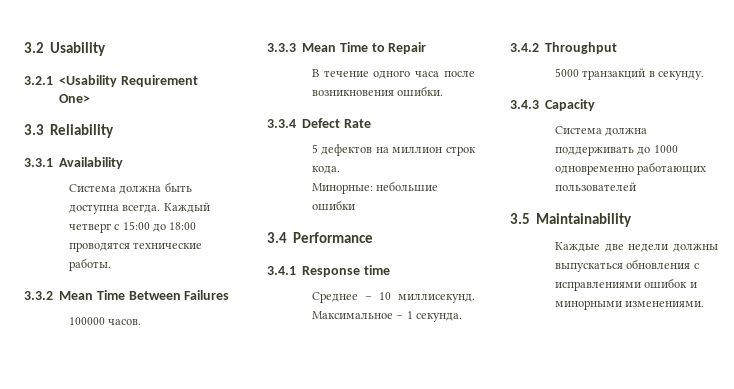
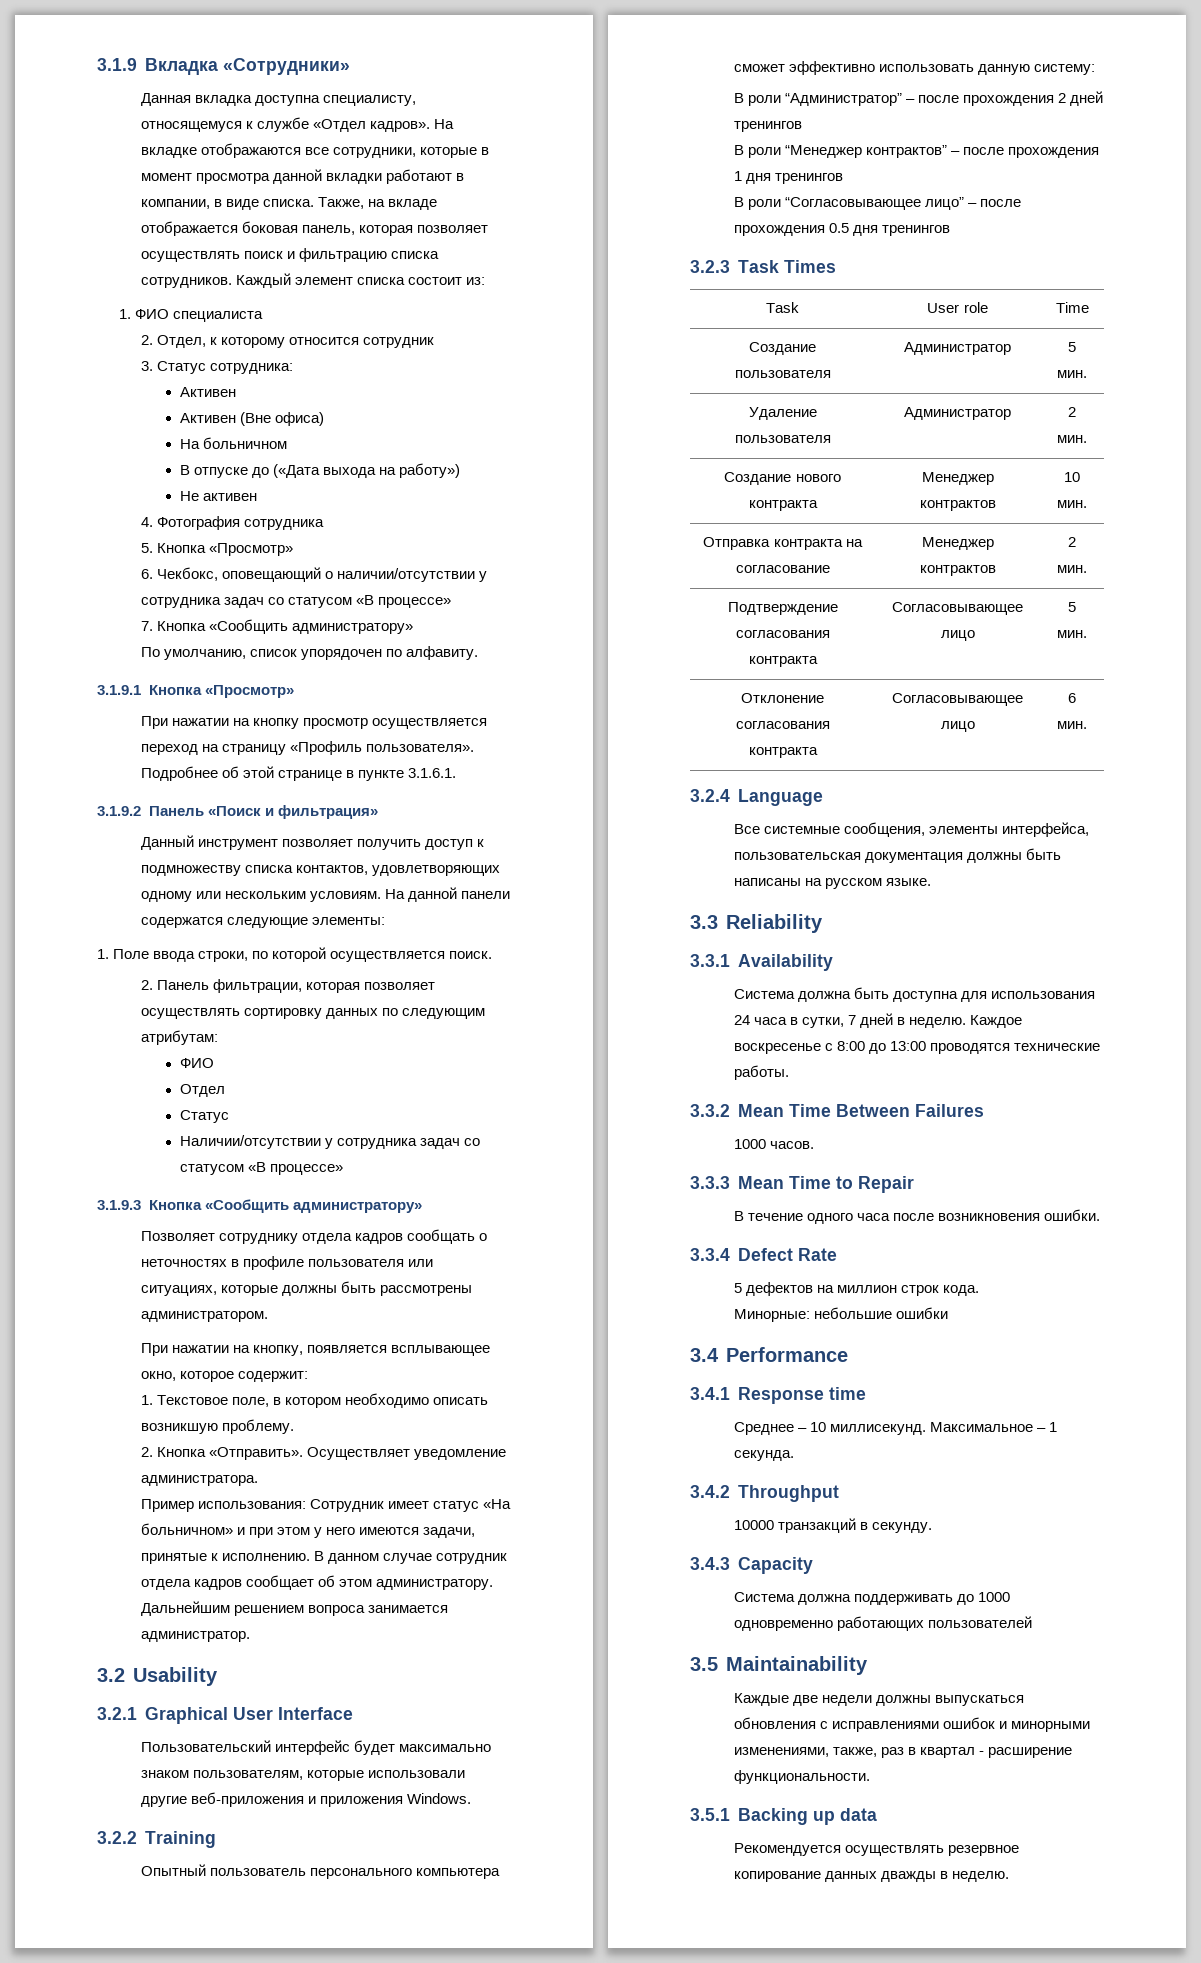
+ 3.1.9 Вкладка «Сотрудники»
+ Данная вкладка доступна специалисту, относящемуся к службе «Отдел кадров». На вкладке отображаются все сотрудники, которые в момент просмотра данной вкладки работают в компании, в виде списка. Также, на вкладе отображается боковая панель, которая позволяет осуществлять поиск и фильтрацию списка сотрудников. Каждый элемент списка состоит из:
+ 1. ФИО специалиста
+ 2. Отдел, к которому относится сотрудник
+ 3. Статус сотрудника:
+ Активен
+ Активен (Вне офиса)
+ На больничном
+ В отпуске до («Дата выхода на работу»)
+ Не активен
+ 4. Фотография сотрудника
+ 5. Кнопка «Просмотр»
+ 6. Чекбокс, оповещающий о наличии/отсутствии у сотрудника задач со статусом «В процессе»
+ 7. Кнопка «Сообщить администратору»
+ По умолчанию, список упорядочен по алфавиту.
+ 3.1.9.1 Кнопка «Просмотр»
+ При нажатии на кнопку просмотр осуществляется переход на страницу «Профиль пользователя». Подробнее об этой странице в пункте 3.1.6.1.
+ 3.1.9.2 Панель «Поиск и фильтрация»
+ Данный инструмент позволяет получить доступ к подмножеству списка контактов, удовлетворяющих одному или нескольким условиям. На данной панели содержатся следующие элементы:
+ 1. Поле ввода строки, по которой осуществляется поиск.
+ 2. Панель фильтрации, которая позволяет осуществлять сортировку данных по следующим атрибутам:
+ ФИО
+ Отдел
+ Статус
+ Наличии/отсутствии у сотрудника задач со статусом «В процессе»
+ 3.1.9.3 Кнопка «Сообщить администратору»
+ Позволяет сотруднику отдела кадров сообщать о неточностях в профиле пользователя или ситуациях, которые должны быть рассмотрены администратором.
+ При нажатии на кнопку, появляется всплывающее окно, которое содержит:
+ 1. Текстовое поле, в котором необходимо описать возникшую проблему.
+ 2. Кнопка «Отправить». Осуществляет уведомление администратора.
+ Пример использования: Сотрудник имеет статус «На больничном» и при этом у него имеются задачи, принятые к исполнению. В данном случае сотрудник отдела кадров сообщает об этом администратору. Дальнейшим решением вопроса занимается администратор.
  3.2 Usability
- 3.2.1 <Usability Requirement One>
+ 3.2.1 Graphical User Interface
+ Пользовательский интерфейс будет максимально знаком пользователям, которые использовали другие веб-приложения и приложения Windows.
+ 3.2.2 Training
+ Опытный пользователь персонального компьютера сможет эффективно использовать данную систему:
+ В роли “Администратор” – после прохождения 2 дней тренингов
+ В роли “Менеджер контрактов” – после прохождения 1 дня тренингов
+ В роли “Согласовывающее лицо” – после прохождения 0.5 дня тренингов
+ 3.2.3 Task Times
+ Task | User role | Time
+ Создание пользователя | Администратор | 5 мин.
+ Удаление пользователя | Администратор | 2 мин.
+ Создание нового контракта | Менеджер контрактов | 10 мин.
+ Отправка контракта на согласование | Менеджер контрактов | 2 мин.
+ Подтверждение согласования контракта | Согласовывающее лицо | 5 мин.
+ Отклонение согласования контракта | Согласовывающее лицо | 6 мин.
+ 3.2.4 Language
+ Все системные сообщения, элементы интерфейса, пользовательская документация должны быть написаны на русском языке.
- Система должна быть доступна всегда. Каждый четверг с 15:00 до 18:00 проводятся технические работы.
+ Система должна быть доступна для использования 24 часа в сутки, 7 дней в неделю. Каждое воскресенье с 8:00 до 13:00 проводятся технические работы.
- 100000 часов.
+ 1000 часов.
- 5000 транзакций в секунду.
+ 10000 транзакций в секунду.
- Каждые две недели должны выпускаться обновления с исправлениями ошибок и минорными изменениями.
+ Каждые две недели должны выпускаться обновления с исправлениями ошибок и минорными изменениями, также, раз в квартал - расширение функциональности.
+ 3.5.1 Backing up data
+ Рекомендуется осуществлять резервное копирование данных дважды в неделю.

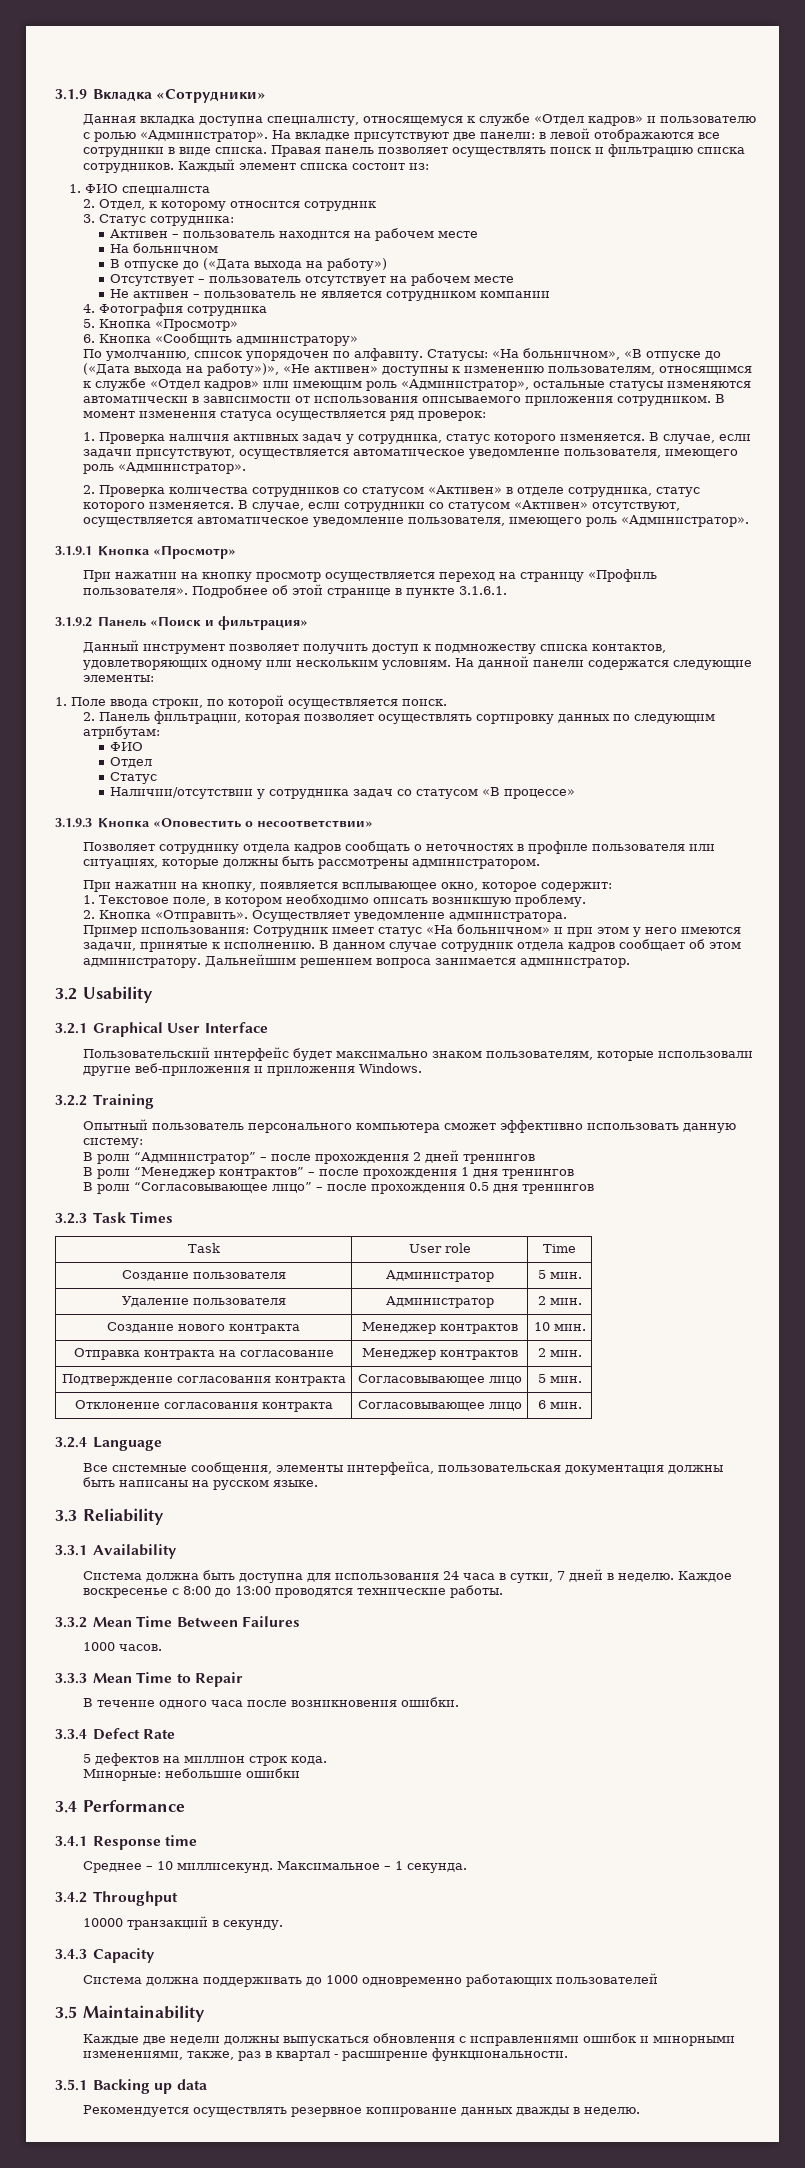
- Данная вкладка доступна специалисту, относящемуся к службе «Отдел кадров». На вкладке отображаются все сотрудники, которые в момент просмотра данной вкладки работают в компании, в виде списка. Также, на вкладе отображается боковая панель, которая позволяет осуществлять поиск и фильтрацию списка сотрудников.
+ Данная вкладка доступна специалисту, относящемуся к службе «Отдел кадров» и пользователю с ролью «Администратор». На вкладке присутствуют две панели: в левой отображаются все сотрудники в виде списка. Правая панель позволяет осуществлять поиск и фильтрацию списка сотрудников.
  3. Статус сотрудника:
- Активен
- Активен (Вне офиса)
+ Активен – пользователь находится на рабочем месте
- Не активен
+ Отсутствует – пользователь отсутствует на рабочем месте
+ Не активен – пользователь не является сотрудником компании
- 6. Чекбокс, оповещающий о наличии/отсутствии у сотрудника задач со статусом «В процессе»
- 7. Кнопка «Сообщить администратору»
+ 6. Кнопка «Сообщить администратору»
+ Статусы: «На больничном», «В отпуске до («Дата выхода на работу»)», «Не активен» доступны к изменению пользователям, относящимся к службе «Отдел кадров» или имеющим роль «Администратор», остальные статусы изменяются автоматически в зависимости от использования описываемого приложения сотрудником. В момент изменения статуса осуществляется ряд проверок:
+ 1. Проверка наличия активных задач у сотрудника, статус которого изменяется. В случае, если задачи присутствуют, осуществляется автоматическое уведомление пользователя, имеющего роль «Администратор».
+ 2. Проверка количества сотрудников со статусом «Активен» в отделе сотрудника, статус которого изменяется. В случае, если сотрудники со статусом «Активен» отсутствуют, осуществляется автоматическое уведомление пользователя, имеющего роль «Администратор».
- 3.1.9.3 Кнопка «Сообщить администратору»
+ 3.1.9.3 Кнопка «Оповестить о несоответствии»

